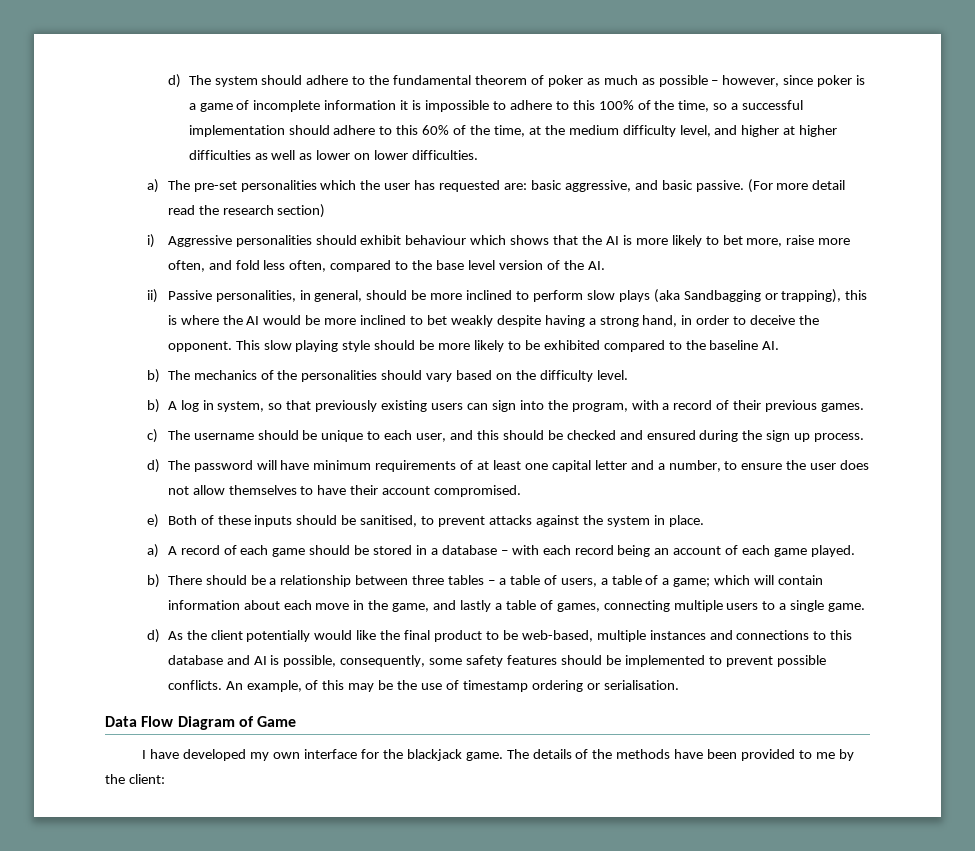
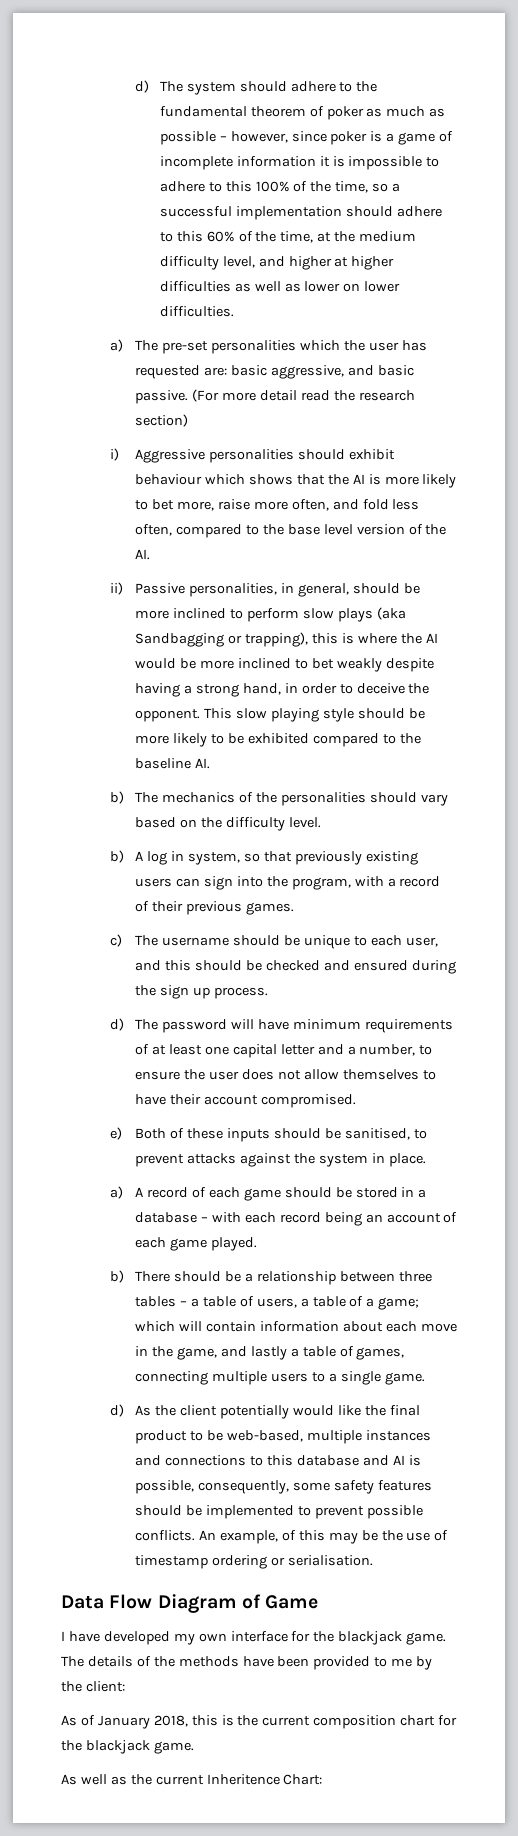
+ As of January 2018, this is the current composition chart for the blackjack game.
+ As well as the current Inheritence Chart:

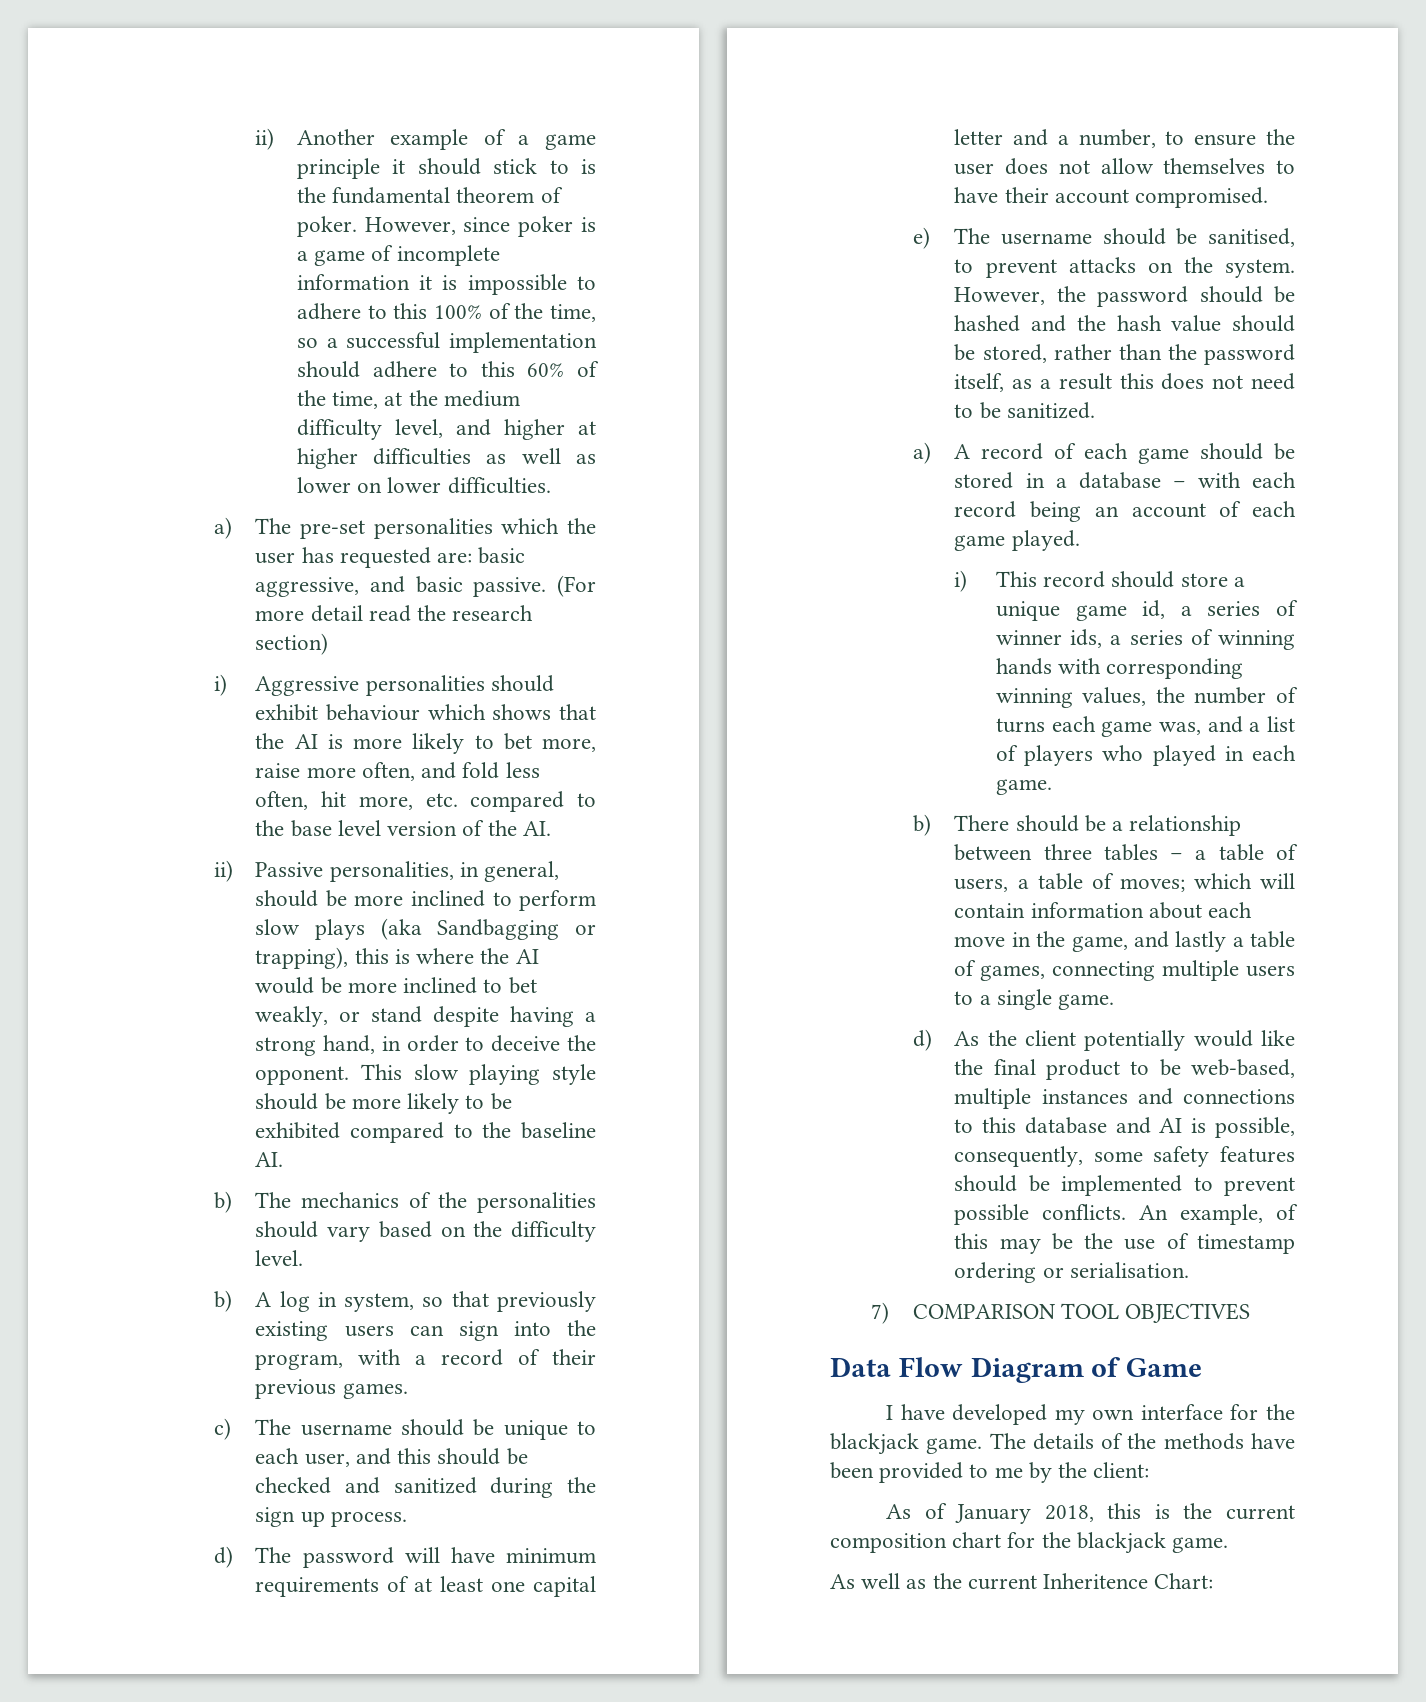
- d) The system should adhere to the fundamental theorem of poker as much as possible – however, since poker is a game of incomplete information it is impossible to adhere to this 100% of the time, so a successful implementation should adhere to this 60% of the time, at the medium difficulty level, and higher at higher difficulties as well as lower on lower difficulties.
+ ii) Another example of a game principle it should stick to is the fundamental theorem of poker. However, since poker is a game of incomplete information it is impossible to adhere to this 100% of the time, so a successful implementation should adhere to this 60% of the time, at the medium difficulty level, and higher at higher difficulties as well as lower on lower difficulties.
- i) Aggressive personalities should exhibit behaviour which shows that the AI is more likely to bet more, raise more often, and fold less often, compared to the base level version of the AI.
+ i) Aggressive personalities should exhibit behaviour which shows that the AI is more likely to bet more, raise more often, and fold less often, hit more, etc. compared to the base level version of the AI.
- ii) Passive personalities, in general, should be more inclined to perform slow plays (aka Sandbagging or trapping), this is where the AI would be more inclined to bet weakly despite having a strong hand, in order to deceive the opponent.
+ ii) Passive personalities, in general, should be more inclined to perform slow plays (aka Sandbagging or trapping), this is where the AI would be more inclined to bet weakly, or stand despite having a strong hand, in order to deceive the opponent.
- c) The username should be unique to each user, and this should be checked and ensured during the sign up process.
+ c) The username should be unique to each user, and this should be checked and sanitized during the sign up process.
- e) Both of these inputs should be sanitised, to prevent attacks against the system in place.
+ e) The username should be sanitised, to prevent attacks on the system. However, the password should be hashed and the hash value should be stored, rather than the password itself, as a result this does not need to be sanitized.
+ i) This record should store a unique game id, a series of winner ids, a series of winning hands with corresponding winning values, the number of turns each game was, and a list of players who played in each game.
- b) There should be a relationship between three tables – a table of users, a table of a game; which will contain information about each move in the game, and lastly a table of games, connecting multiple users to a single game.
+ b) There should be a relationship between three tables – a table of users, a table of moves; which will contain information about each move in the game, and lastly a table of games, connecting multiple users to a single game.
+ 7) COMPARISON TOOL OBJECTIVES

